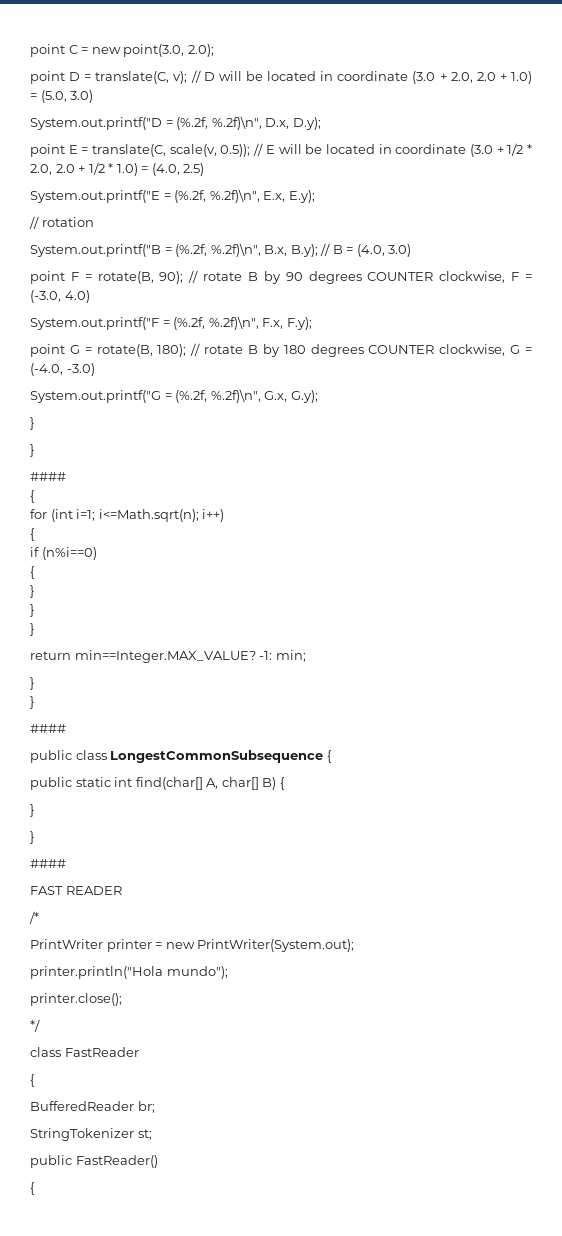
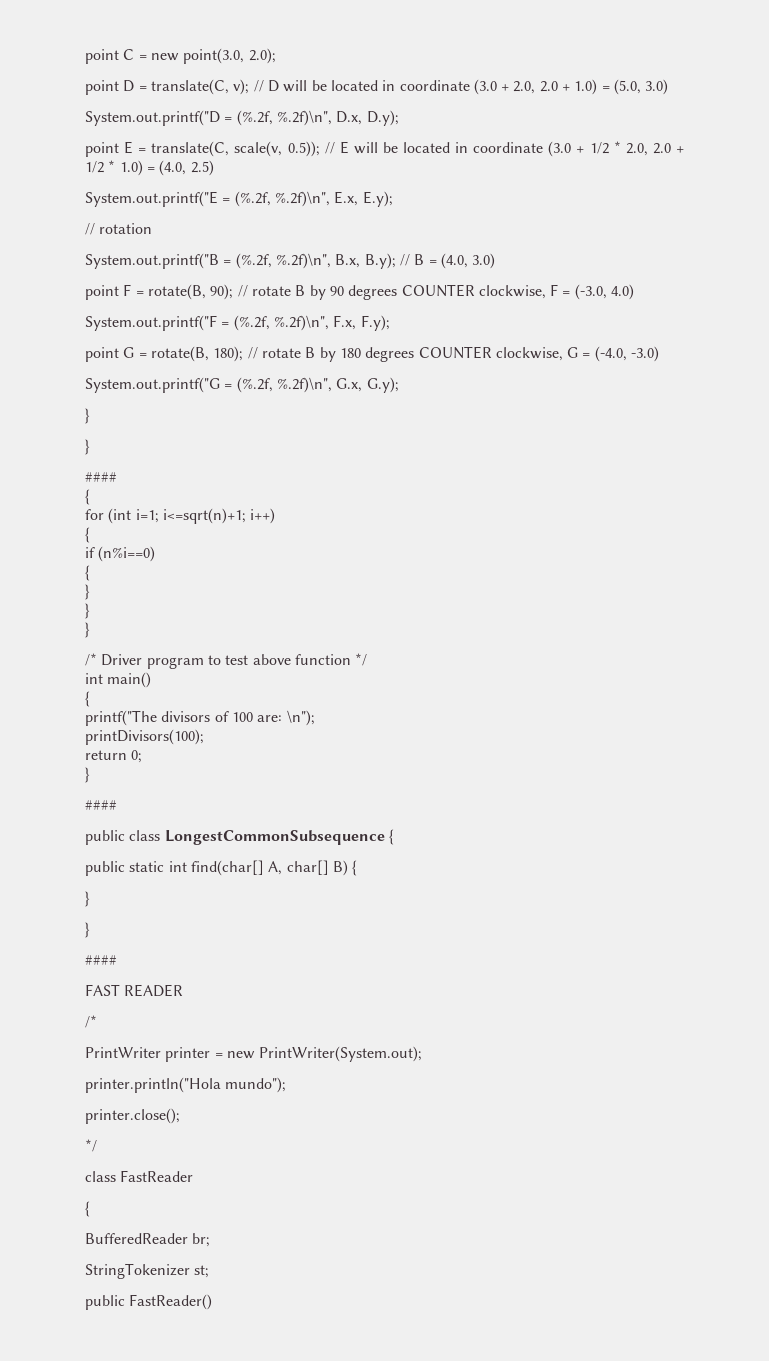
- for (int i=1; i<=Math.sqrt(n); i++)
+ for (int i=1; i<=sqrt(n)+1; i++)
- return min==Integer.MAX_VALUE? -1: min;
- }
+ /* Driver program to test above function */
+ int main()
+ {
+ printf("The divisors of 100 are: \n");
+ printDivisors(100);
+ return 0;
  public FastReader()
- {

